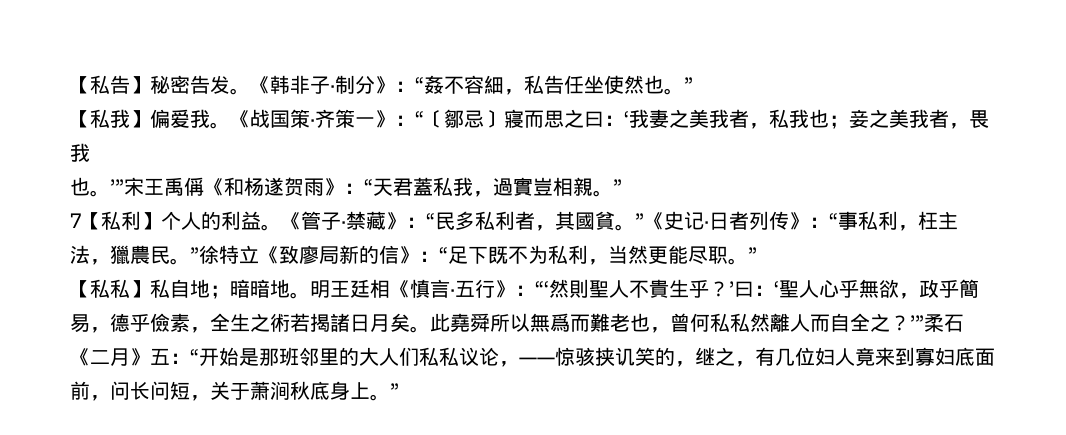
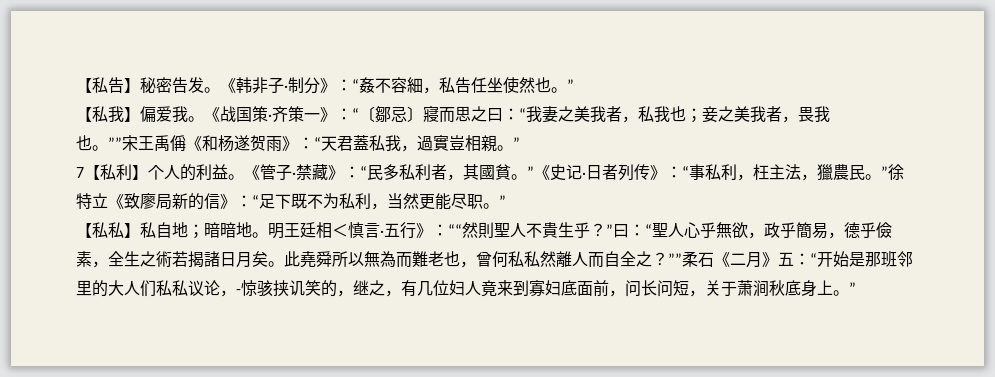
- 《战国策·齐策一》：“〔鄒忌〕寢而思之曰：‘我妻之美我者，私我也；妾之美我者，畏我
+ 《战国策·齐策一》：“〔鄒忌〕寢而思之曰：“我妻之美我者，私我也；妾之美我者，畏我
- 也。’”宋王禹偁《和杨遂贺雨》：“天君蓋私我，過實豈相親。”
+ 也。””宋王禹偁《和杨遂贺雨》：“天君蓋私我，過實豈相親。”
- 明王廷相《慎言·五行》：“‘然則聖人不貴生乎？’曰：‘聖人心乎無欲，政乎簡易，德乎儉素，全生之術若揭諸日月矣。
+ 明王廷相＜慎言·五行》：““然則聖人不貴生乎？”曰：“聖人心乎無欲，政乎簡易，德乎儉素，全生之術若揭諸日月矣。
- 此堯舜所以無爲而難老也，曾何私私然離人而自全之？’”柔石《二月》五：“开始是那班邻里的大人们私私议论，——惊骇挟讥笑的，继之，有几位妇人竟来到寡妇底面前，问长问短，关于萧涧秋底身上。”
+ 此堯舜所以無為而難老也，曾何私私然離人而自全之？””柔石《二月》五：“开始是那班邻里的大人们私私议论，-惊骇挟讥笑的，继之，有几位妇人竟来到寡妇底面前，问长问短，关于萧涧秋底身上。”

